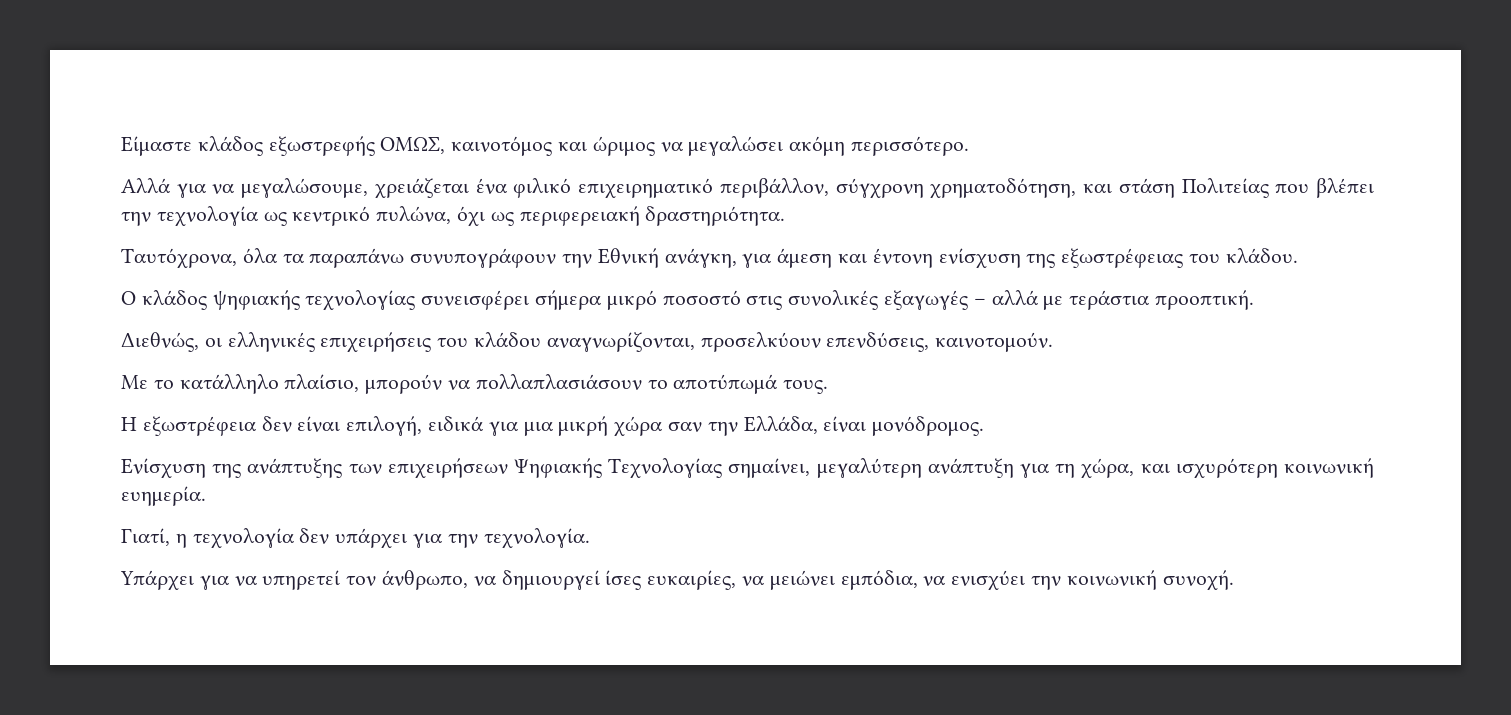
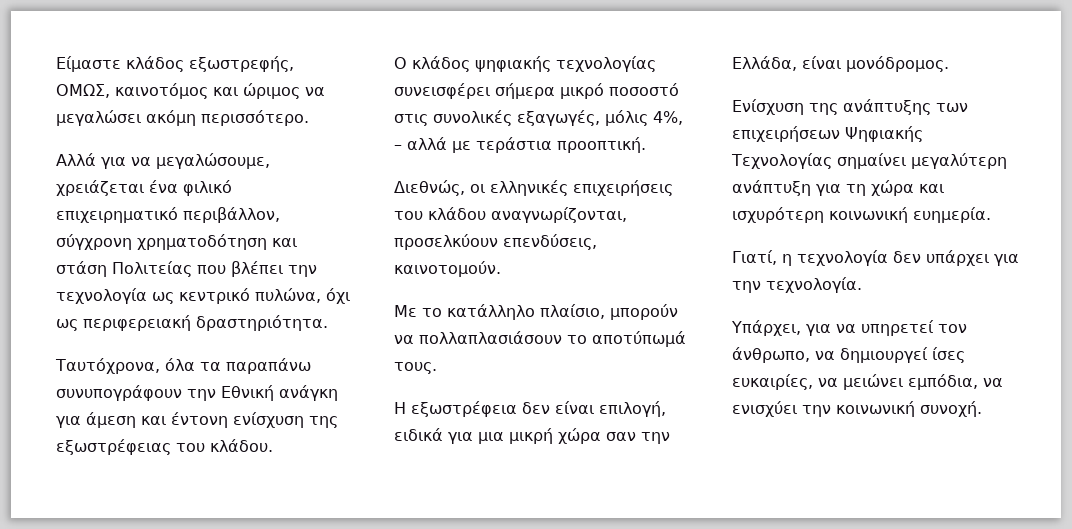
- Είμαστε κλάδος εξωστρεφής ΟΜΩΣ, καινοτόμος και ώριμος να μεγαλώσει ακόμη περισσότερο.
+ Είμαστε κλάδος εξωστρεφής, ΟΜΩΣ, καινοτόμος και ώριμος να μεγαλώσει ακόμη περισσότερο.
- Αλλά για να μεγαλώσουμε, χρειάζεται ένα φιλικό επιχειρηματικό περιβάλλον, σύγχρονη χρηματοδότηση, και στάση Πολιτείας που βλέπει την τεχνολογία ως κεντρικό πυλώνα, όχι ως περιφερειακή δραστηριότητα.
+ Αλλά για να μεγαλώσουμε, χρειάζεται ένα φιλικό επιχειρηματικό περιβάλλον, σύγχρονη χρηματοδότηση και στάση Πολιτείας που βλέπει την τεχνολογία ως κεντρικό πυλώνα, όχι ως περιφερειακή δραστηριότητα.
- Ταυτόχρονα, όλα τα παραπάνω συνυπογράφουν την Εθνική ανάγκη, για άμεση και έντονη ενίσχυση της εξωστρέφειας του κλάδου.
+ Ταυτόχρονα, όλα τα παραπάνω συνυπογράφουν την Εθνική ανάγκη για άμεση και έντονη ενίσχυση της εξωστρέφειας του κλάδου.
- Ο κλάδος ψηφιακής τεχνολογίας συνεισφέρει σήμερα μικρό ποσοστό στις συνολικές εξαγωγές – αλλά με τεράστια προοπτική.
+ Ο κλάδος ψηφιακής τεχνολογίας συνεισφέρει σήμερα μικρό ποσοστό στις συνολικές εξαγωγές, μόλις 4%, – αλλά με τεράστια προοπτική.
- Ενίσχυση της ανάπτυξης των επιχειρήσεων Ψηφιακής Τεχνολογίας σημαίνει, μεγαλύτερη ανάπτυξη για τη χώρα, και ισχυρότερη κοινωνική ευημερία.
+ Ενίσχυση της ανάπτυξης των επιχειρήσεων Ψηφιακής Τεχνολογίας σημαίνει μεγαλύτερη ανάπτυξη για τη χώρα και ισχυρότερη κοινωνική ευημερία.
- Υπάρχει για να υπηρετεί τον άνθρωπο, να δημιουργεί ίσες ευκαιρίες, να μειώνει εμπόδια, να ενισχύει την κοινωνική συνοχή.
+ Υπάρχει, για να υπηρετεί τον άνθρωπο, να δημιουργεί ίσες ευκαιρίες, να μειώνει εμπόδια, να ενισχύει την κοινωνική συνοχή.

